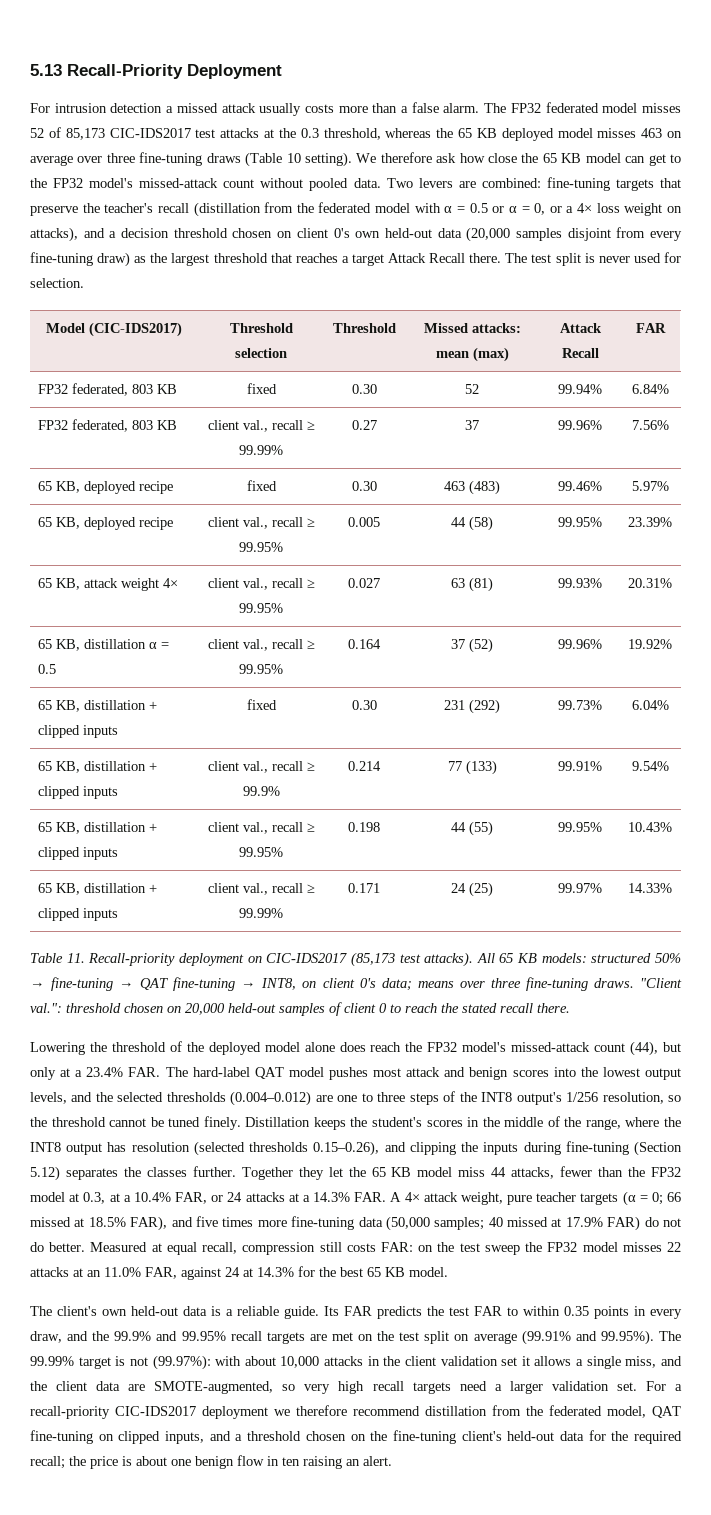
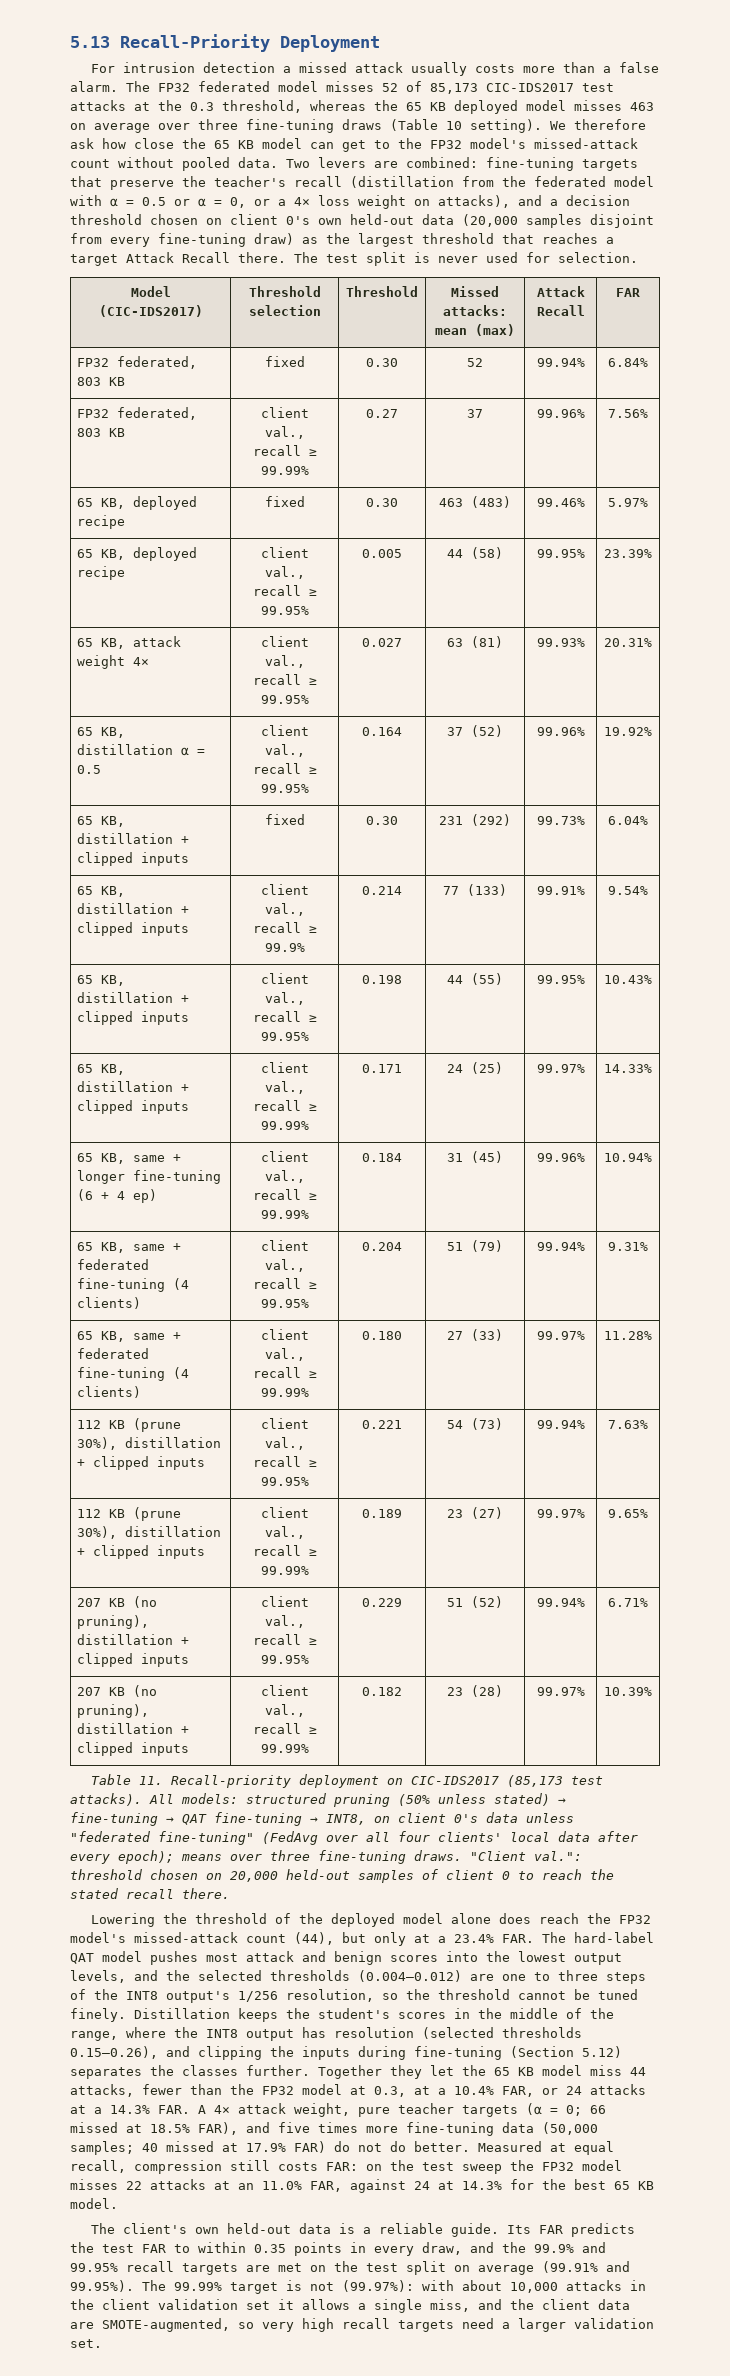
+ 65 KB, same + longer fine-tuning (6 + 4 ep) | client val., recall ≥ 99.99% | 0.184 | 31 (45) | 99.96% | 10.94%
+ 65 KB, same + federated fine-tuning (4 clients) | client val., recall ≥ 99.95% | 0.204 | 51 (79) | 99.94% | 9.31%
+ 65 KB, same + federated fine-tuning (4 clients) | client val., recall ≥ 99.99% | 0.180 | 27 (33) | 99.97% | 11.28%
+ 112 KB (prune 30%), distillation + clipped inputs | client val., recall ≥ 99.95% | 0.221 | 54 (73) | 99.94% | 7.63%
+ 112 KB (prune 30%), distillation + clipped inputs | client val., recall ≥ 99.99% | 0.189 | 23 (27) | 99.97% | 9.65%
+ 207 KB (no pruning), distillation + clipped inputs | client val., recall ≥ 99.95% | 0.229 | 51 (52) | 99.94% | 6.71%
+ 207 KB (no pruning), distillation + clipped inputs | client val., recall ≥ 99.99% | 0.182 | 23 (28) | 99.97% | 10.39%
- All 65 KB models: structured 50% → fine-tuning → QAT fine-tuning → INT8, on client 0's data; means over three fine-tuning draws.
+ All models: structured pruning (50% unless stated) → fine-tuning → QAT fine-tuning → INT8, on client 0's data unless "federated fine-tuning" (FedAvg over all four clients' local data after every epoch); means over three fine-tuning draws.
- For a recall-priority CIC-IDS2017 deployment we therefore recommend distillation from the federated model, QAT fine-tuning on clipped inputs, and a threshold chosen on the fine-tuning client's held-out data for the required recall; the price is about one benign flow in ten raising an alert.

